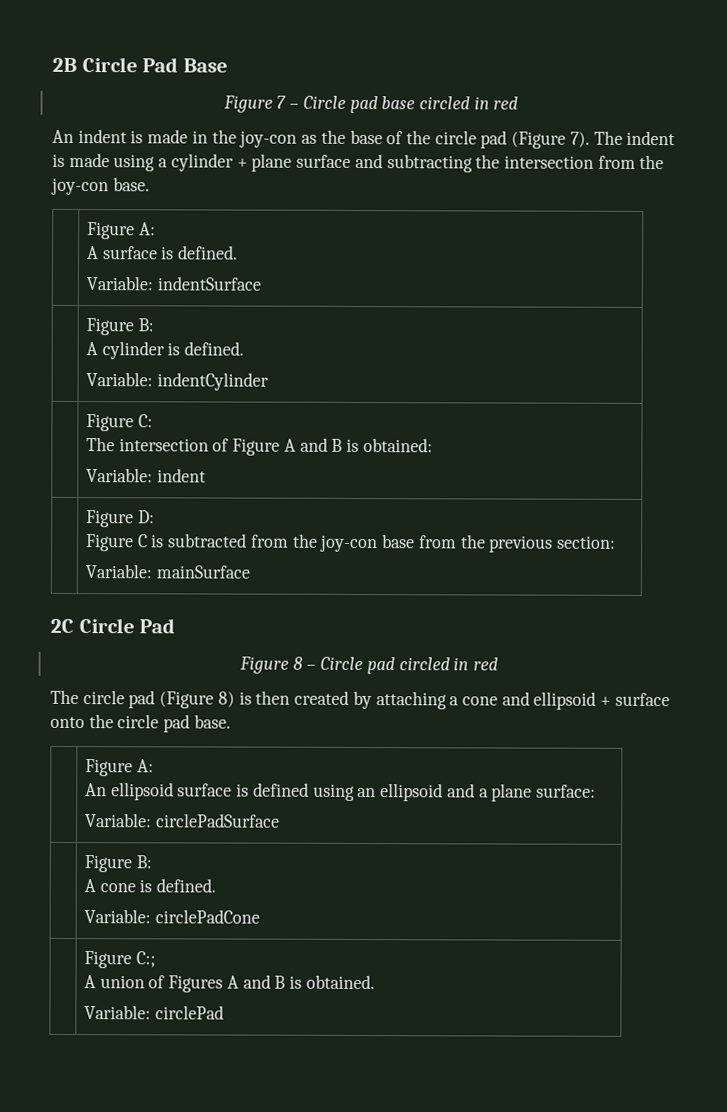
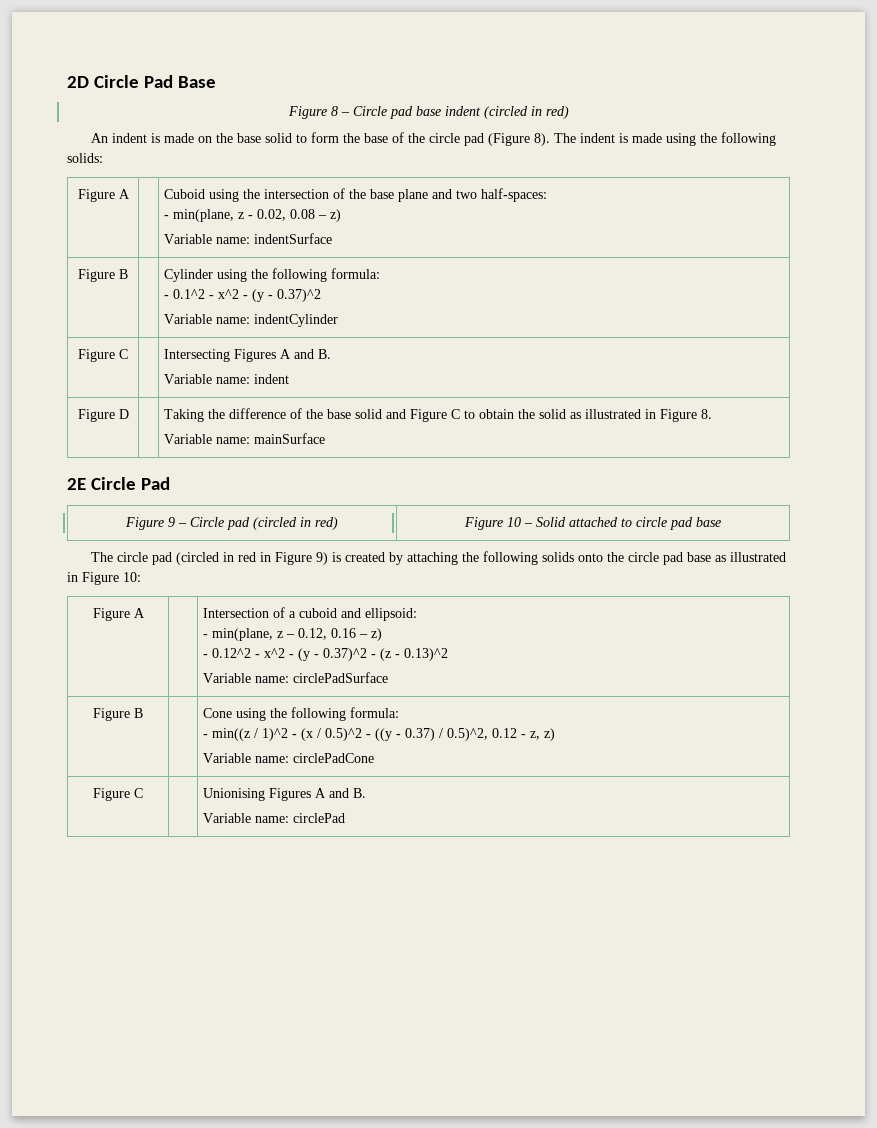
- 2B Circle Pad Base
+ 2D Circle Pad Base
- Figure 7 – Circle pad base circled in red
+ Figure 8 – Circle pad base indent (circled in red)
- An indent is made in the joy-con as the base of the circle pad (Figure 7).
+ An indent is made on the base solid to form the base of the circle pad (Figure 8).
- The indent is made using a cylinder + plane surface and subtracting the intersection from the joy-con base.
- | Figure A:
- A surface is defined.
- Variable: indentSurface
- | Figure B:
- A cylinder is defined.
- Variable: indentCylinder
- | Figure C:
- The intersection of Figure A and B is obtained:
- Variable: indent
- | Figure D:
- Figure C is subtracted from the joy-con base from the previous section:
- Variable: mainSurface
+ The indent is made using the following solids:
+ Figure A | | Cuboid using the intersection of the base plane and two half-spaces:
+ - min(plane, z - 0.02, 0.08 – z)
+ Variable name: indentSurface
+ Figure B | | Cylinder using the following formula:
+ - 0.1^2 - x^2 - (y - 0.37)^2
+ Variable name: indentCylinder
+ Figure C | | Intersecting Figures A and B.
+ Variable name: indent
+ Figure D | | Taking the difference of the base solid and Figure C to obtain the solid as illustrated in Figure 8.
+ Variable name: mainSurface
- 2C Circle Pad
- Figure 8 – Circle pad circled in red
- The circle pad (Figure 8) is then created by attaching a cone and ellipsoid + surface onto the circle pad base.
- | Figure A:
- An ellipsoid surface is defined using an ellipsoid and a plane surface:
- Variable: circlePadSurface
- | Figure B:
- A cone is defined.
- Variable: circlePadCone
- | Figure C:;
- A union of Figures A and B is obtained.
- Variable: circlePad
+ 2E Circle Pad
+ Figure 9 – Circle pad (circled in red) | Figure 10 – Solid attached to circle pad base
+ The circle pad (circled in red in Figure 9) is created by attaching the following solids onto the circle pad base as illustrated in Figure 10:
+ Figure A | | Intersection of a cuboid and ellipsoid:
+ - min(plane, z – 0.12, 0.16 – z)
+ - 0.12^2 - x^2 - (y - 0.37)^2 - (z - 0.13)^2
+ Variable name: circlePadSurface
+ Figure B | | Cone using the following formula:
+ - min((z / 1)^2 - (x / 0.5)^2 - ((y - 0.37) / 0.5)^2, 0.12 - z, z)
+ Variable name: circlePadCone
+ Figure C | | Unionising Figures A and B.
+ Variable name: circlePad

